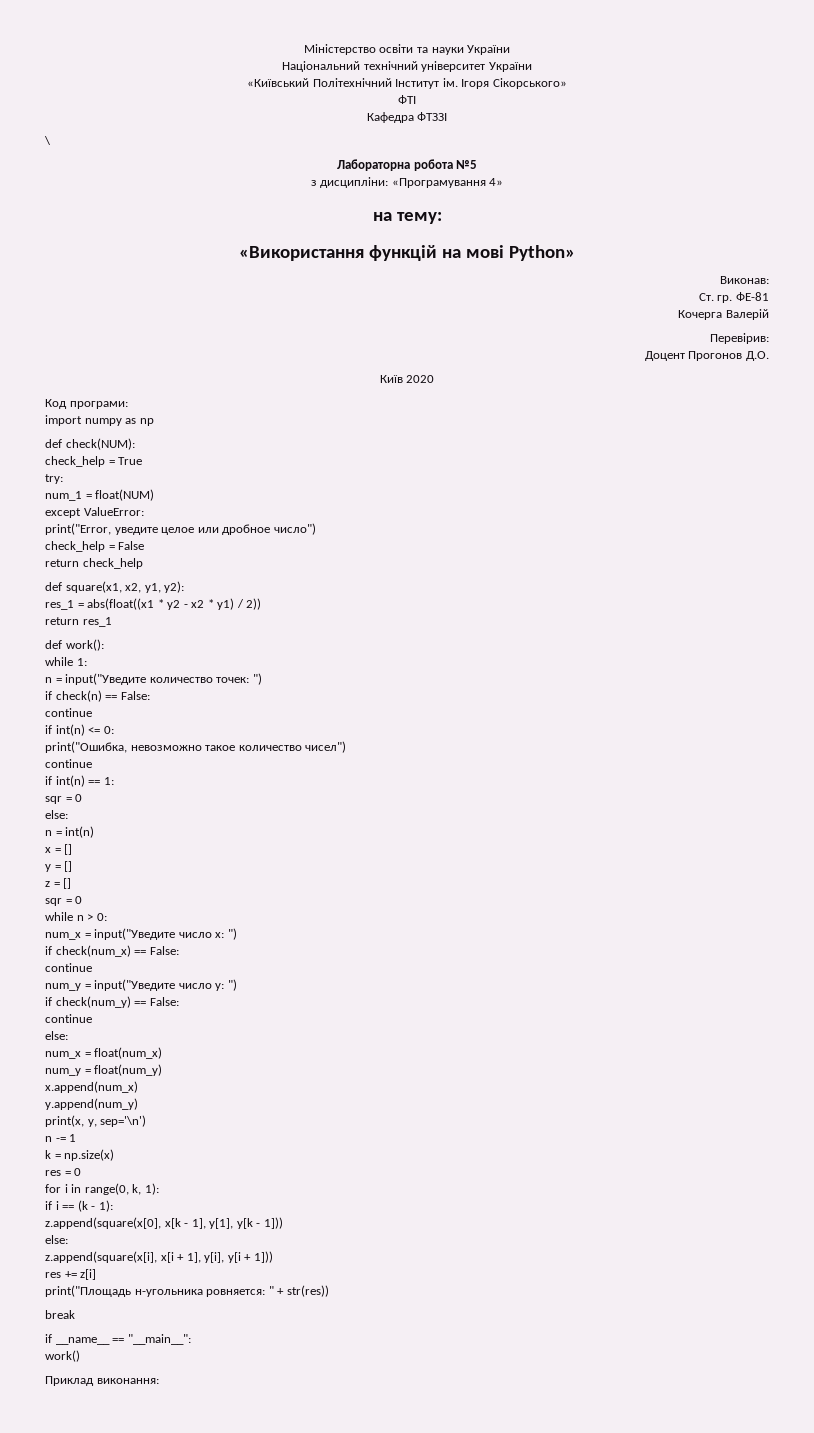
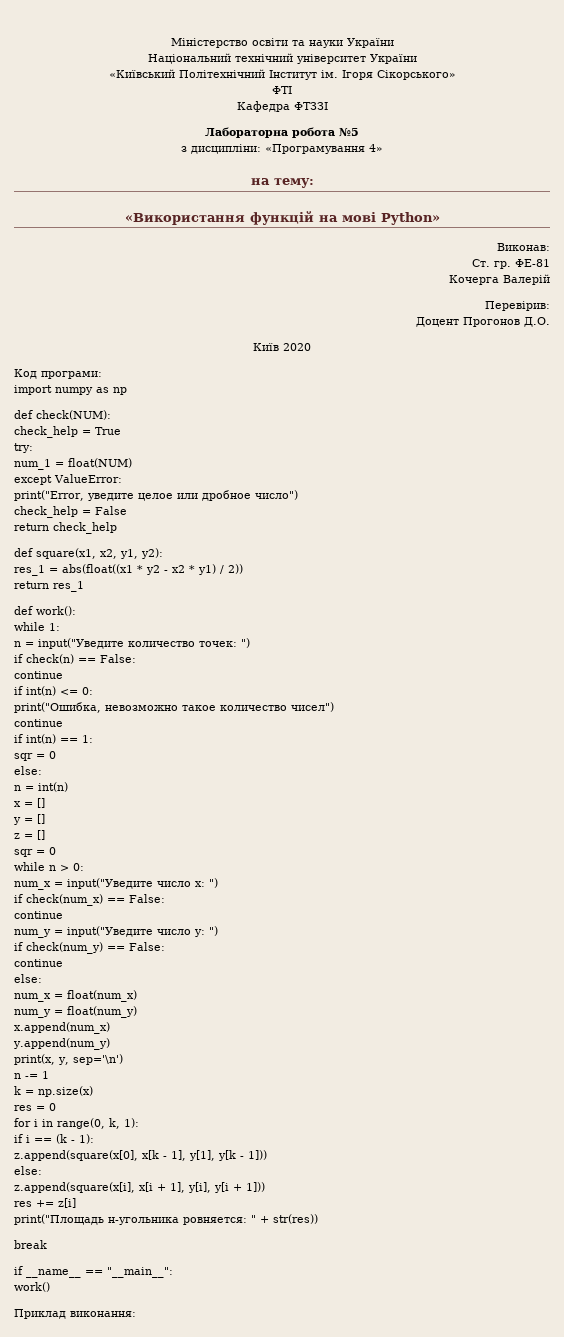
- \

